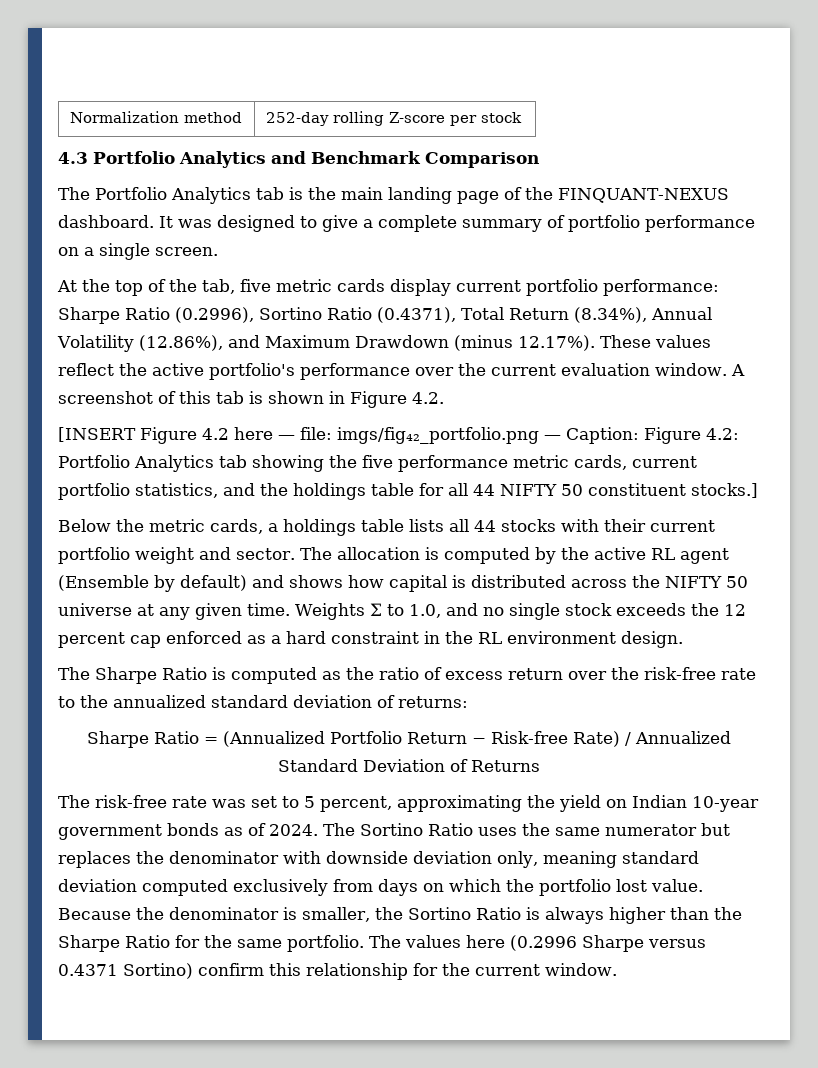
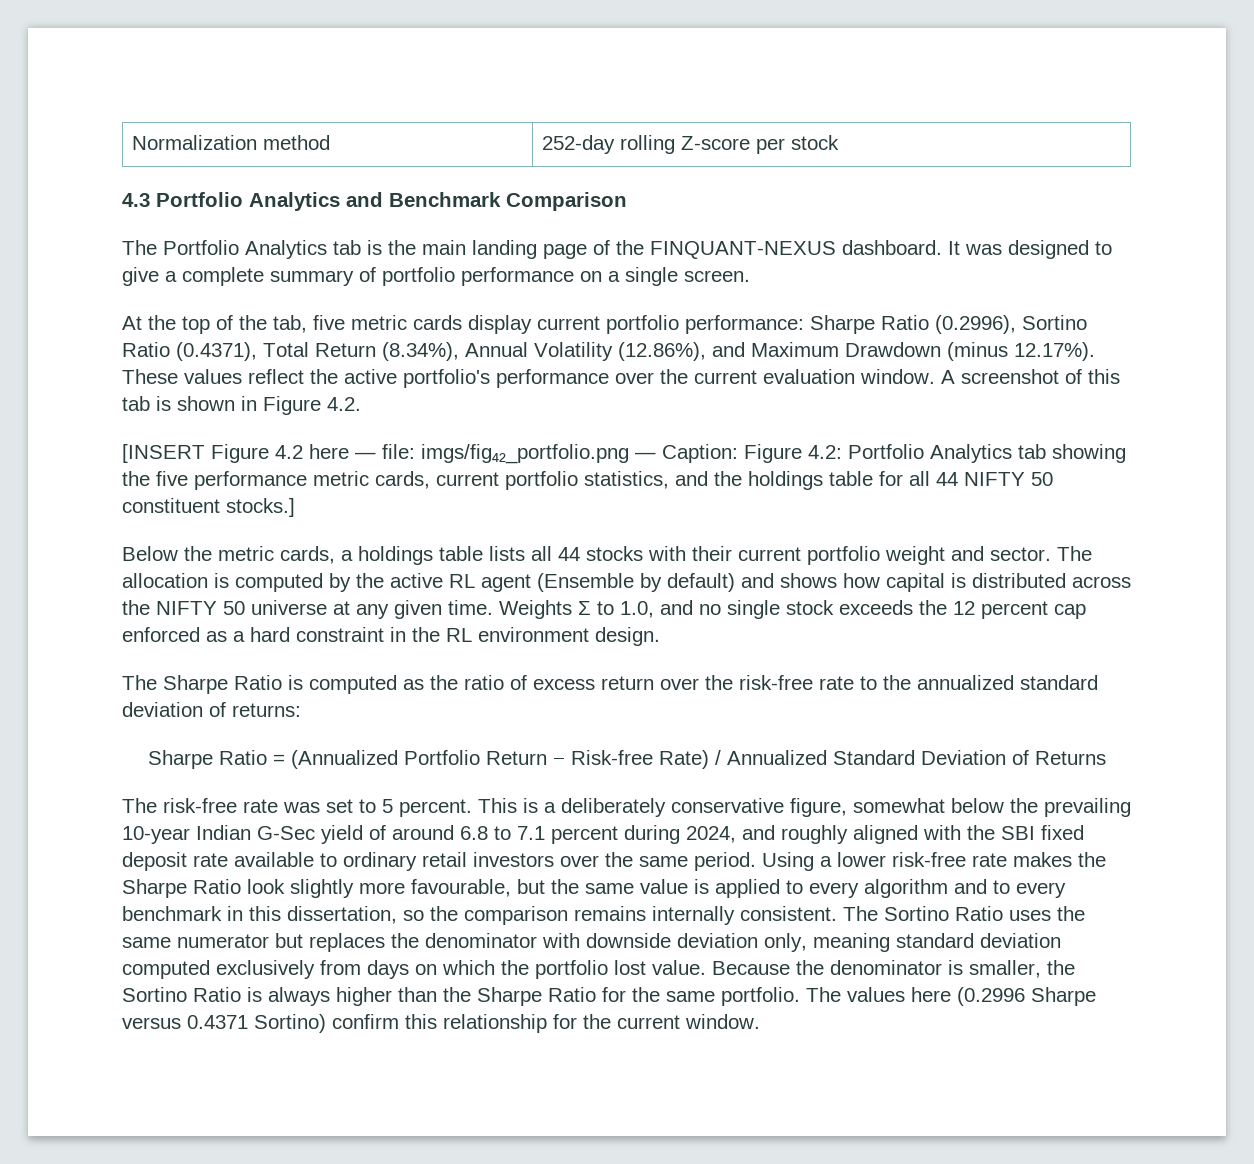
- The risk-free rate was set to 5 percent, approximating the yield on Indian 10-year government bonds as of 2024.
+ The risk-free rate was set to 5 percent. This is a deliberately conservative figure, somewhat below the prevailing 10-year Indian G-Sec yield of around 6.8 to 7.1 percent during 2024, and roughly aligned with the SBI fixed deposit rate available to ordinary retail investors over the same period. Using a lower risk-free rate makes the Sharpe Ratio look slightly more favourable, but the same value is applied to every algorithm and to every benchmark in this dissertation, so the comparison remains internally consistent.

